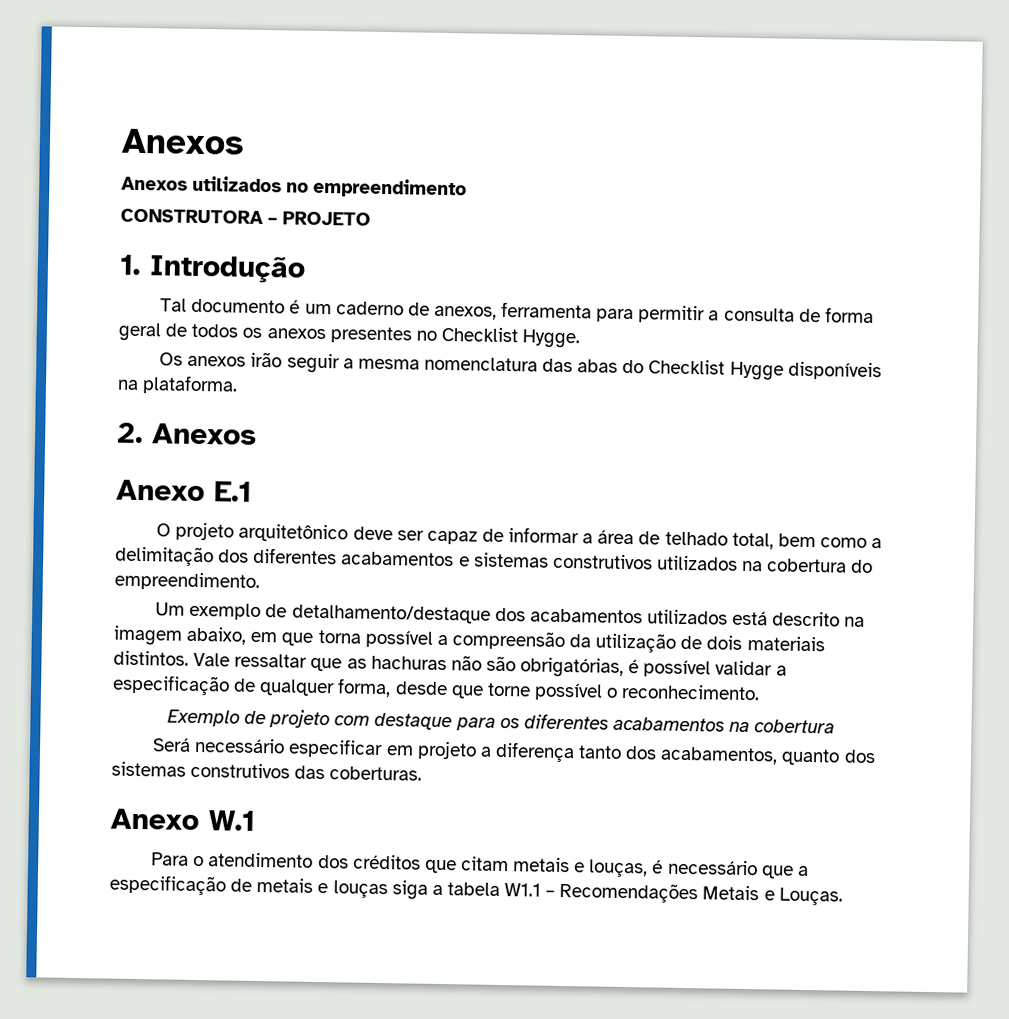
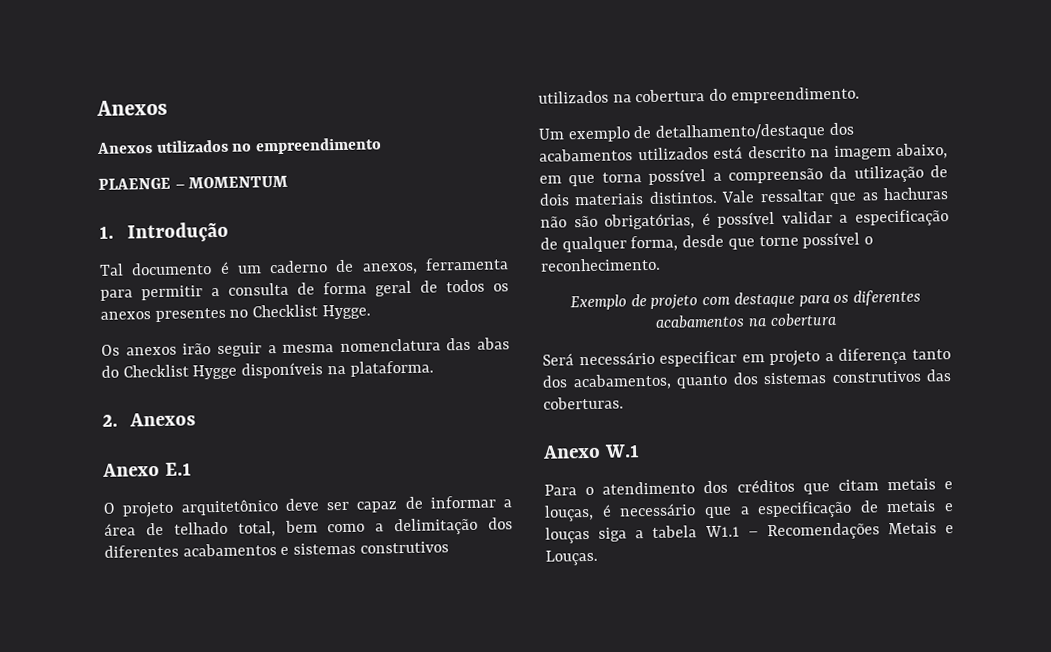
- CONSTRUTORA – PROJETO
+ PLAENGE – MOMENTUM

